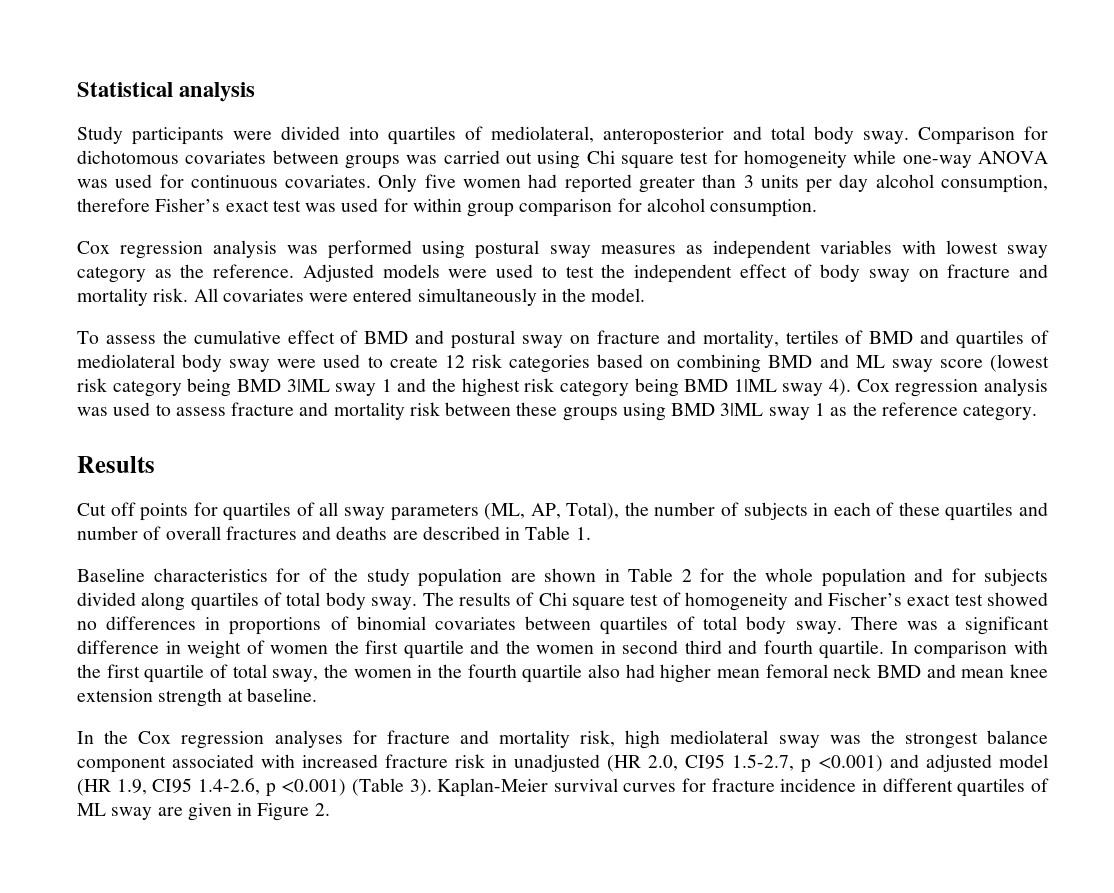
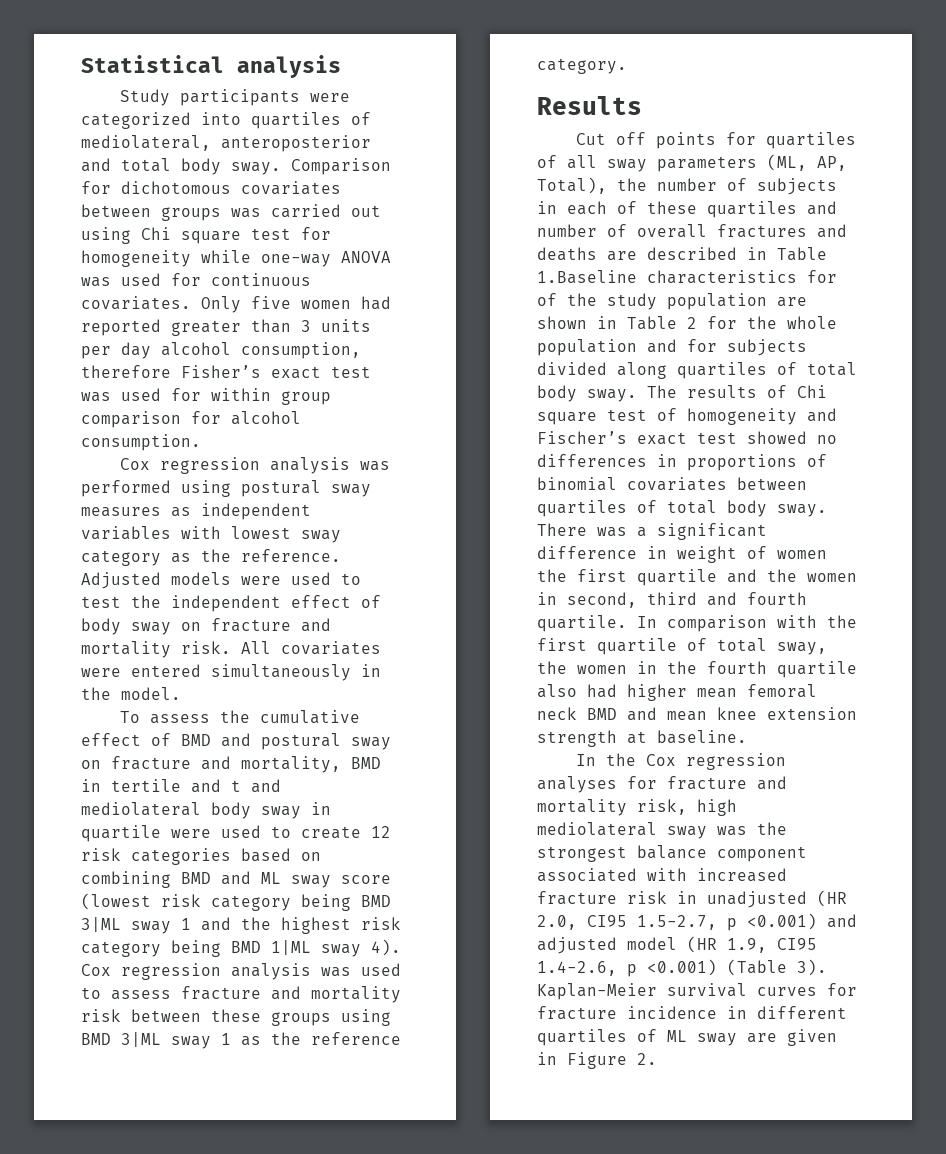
- Study participants were divided into quartiles of mediolateral, anteroposterior and total body sway.
+ Study participants were categorized into quartiles of mediolateral, anteroposterior and total body sway.
- To assess the cumulative effect of BMD and postural sway on fracture and mortality, tertiles of BMD and quartiles of mediolateral body sway were used to create 12 risk categories based on combining BMD and ML sway score (lowest risk category being BMD 3|ML sway 1 and the highest risk category being BMD 1|ML sway 4).
+ To assess the cumulative effect of BMD and postural sway on fracture and mortality, BMD in tertile and t and mediolateral body sway in quartile were used to create 12 risk categories based on combining BMD and ML sway score (lowest risk category being BMD 3|ML sway 1 and the highest risk category being BMD 1|ML sway 4).
- Cut off points for quartiles of all sway parameters (ML, AP, Total), the number of subjects in each of these quartiles and number of overall fractures and deaths are described in Table 1.
- Baseline characteristics for of the study population are shown in Table 2 for the whole population and for subjects divided along quartiles of total body sway.
+ Cut off points for quartiles of all sway parameters (ML, AP, Total), the number of subjects in each of these quartiles and number of overall fractures and deaths are described in Table 1.Baseline characteristics for of the study population are shown in Table 2 for the whole population and for subjects divided along quartiles of total body sway.
- There was a significant difference in weight of women the first quartile and the women in second third and fourth quartile.
+ There was a significant difference in weight of women the first quartile and the women in second, third and fourth quartile.

